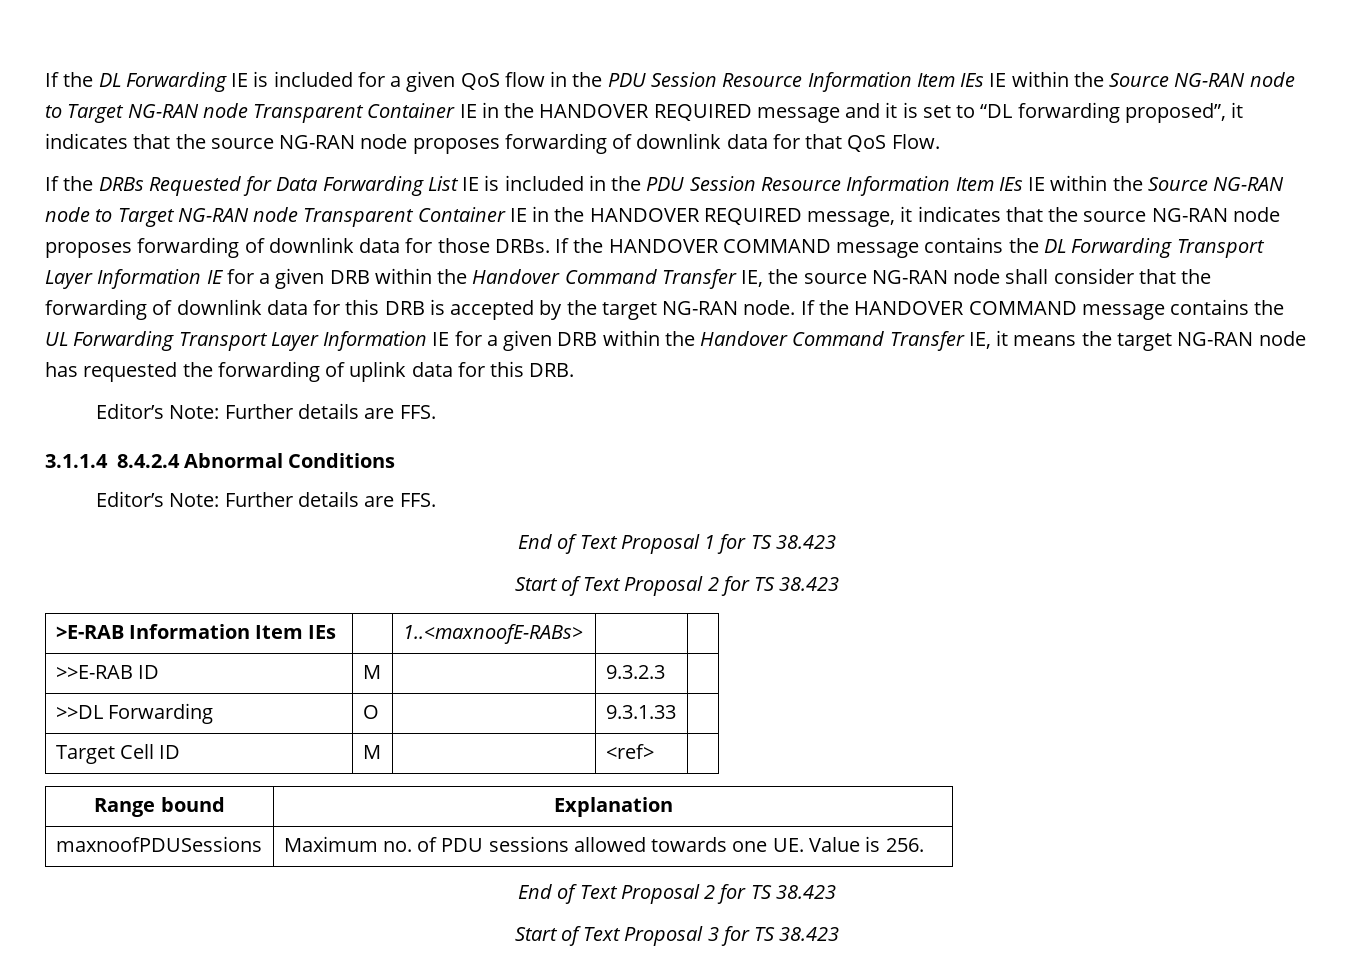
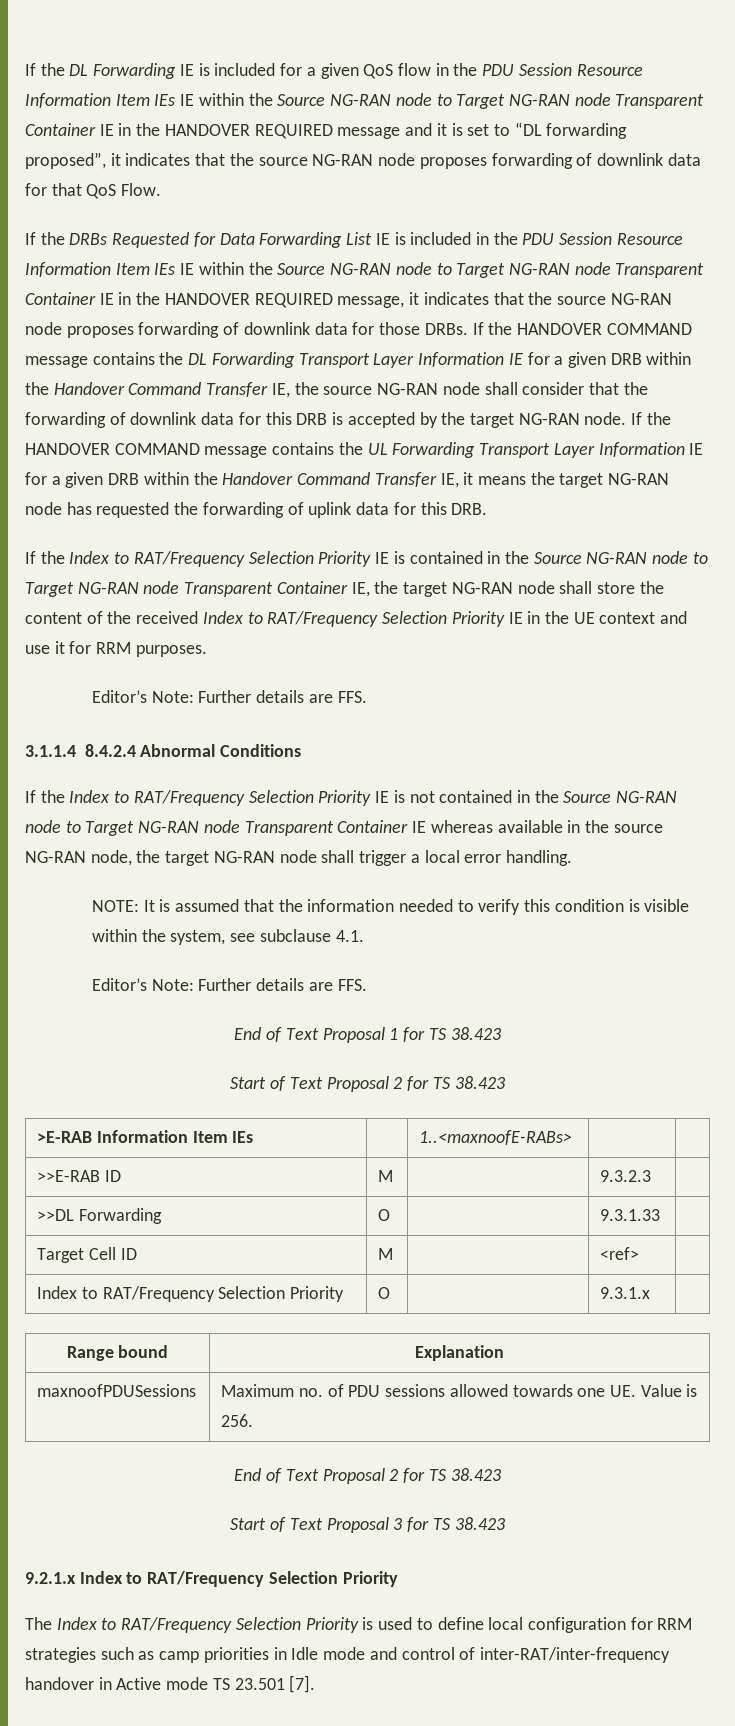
+ If the Index to RAT/Frequency Selection Priority IE is contained in the Source NG-RAN node to Target NG-RAN node Transparent Container IE, the target NG-RAN node shall store the content of the received Index to RAT/Frequency Selection Priority IE in the UE context and use it for RRM purposes.
+ If the Index to RAT/Frequency Selection Priority IE is not contained in the Source NG-RAN node to Target NG-RAN node Transparent Container IE whereas available in the source NG-RAN node, the target NG-RAN node shall trigger a local error handling.
+ NOTE: It is assumed that the information needed to verify this condition is visible within the system, see subclause 4.1.
+ Index to RAT/Frequency Selection Priority | O | | 9.3.1.x |
+ 9.2.1.x Index to RAT/Frequency Selection Priority
+ The Index to RAT/Frequency Selection Priority is used to define local configuration for RRM strategies such as camp priorities in Idle mode and control of inter-RAT/inter-frequency handover in Active mode TS 23.501 [7].

